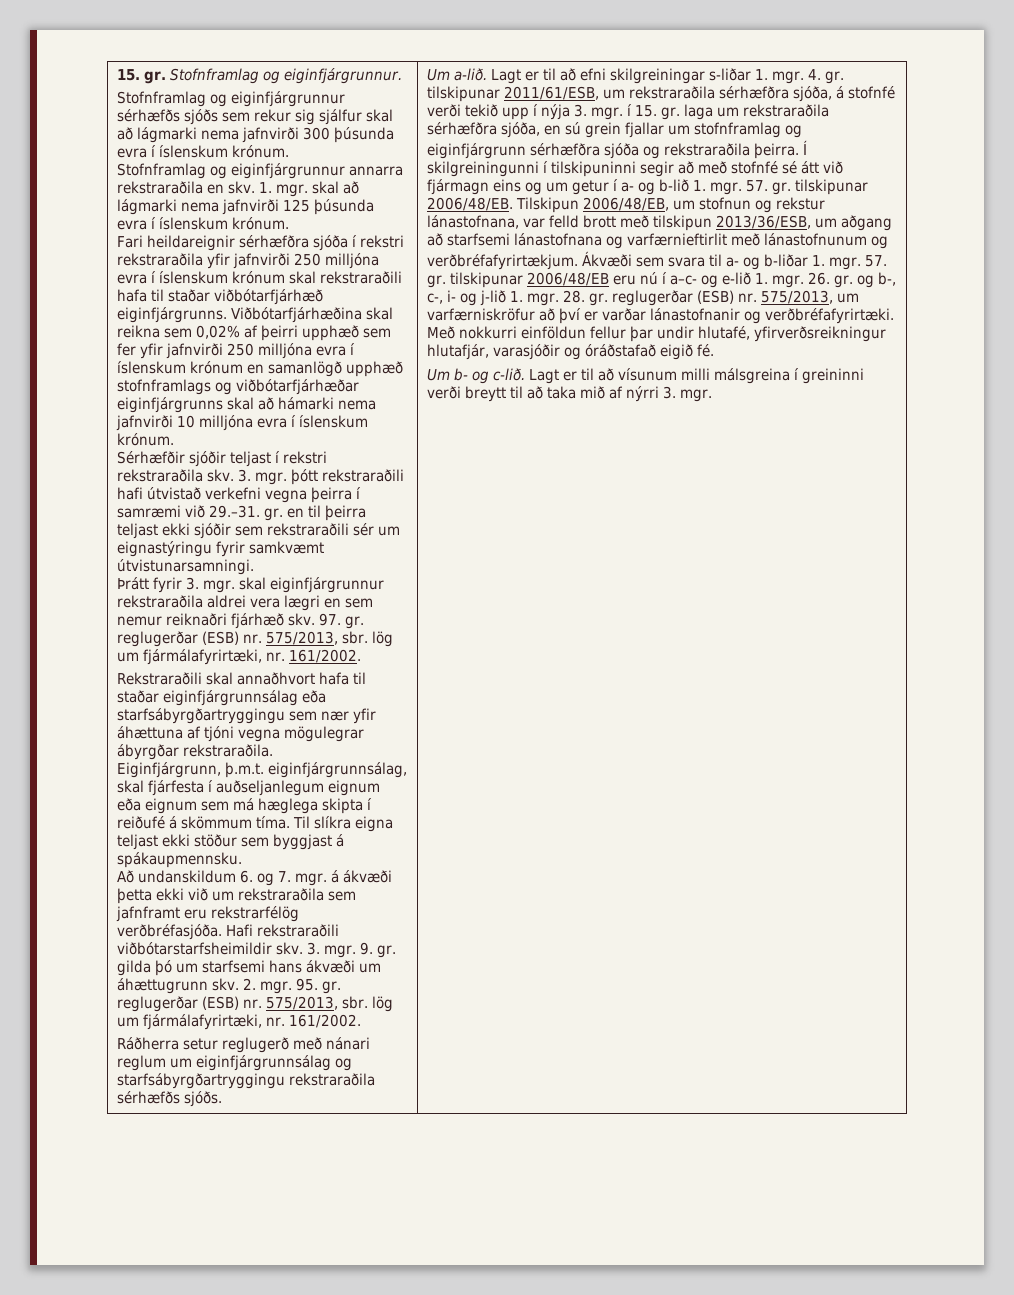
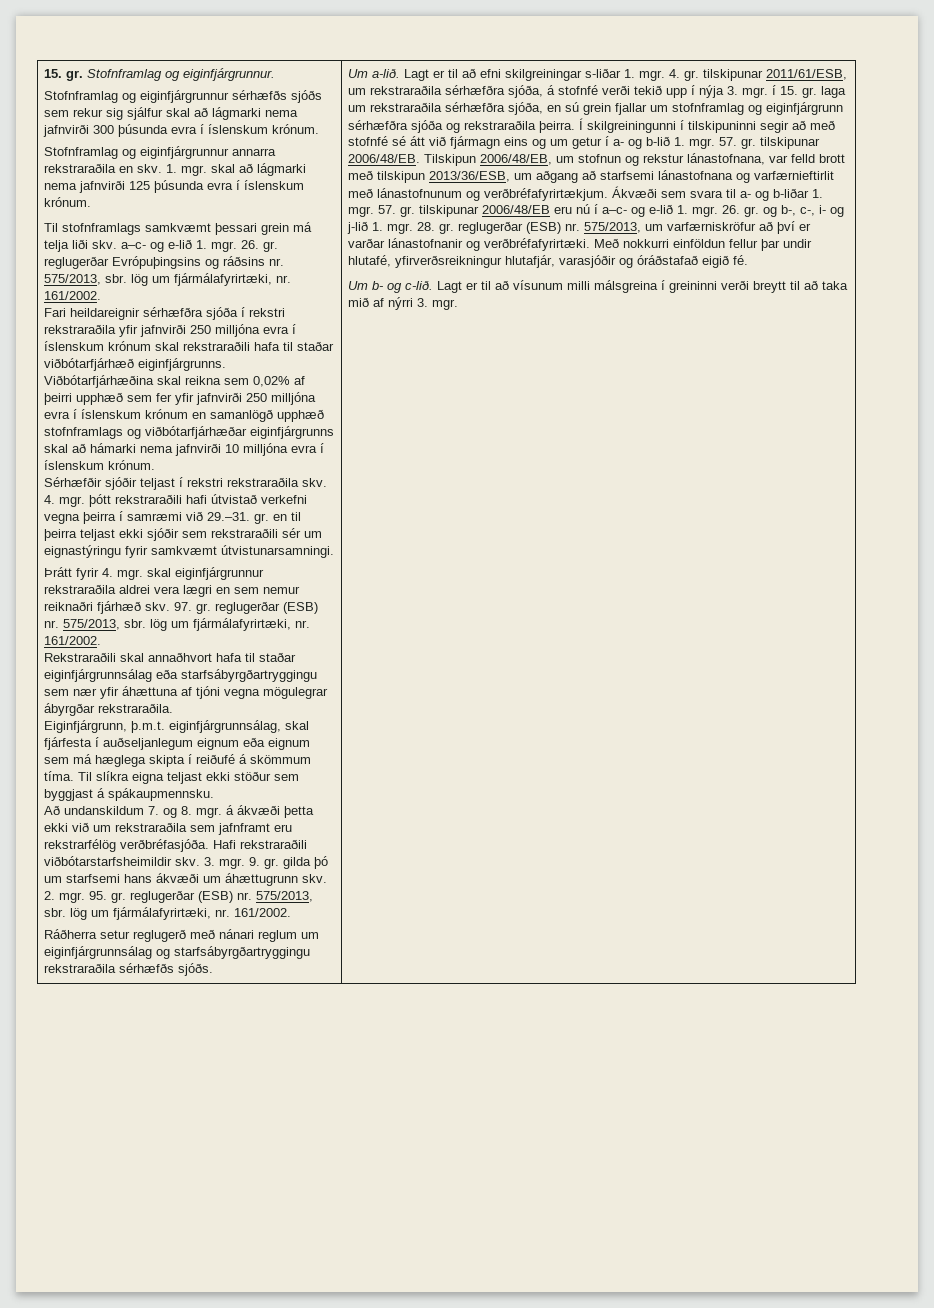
+ Til stofnframlags samkvæmt þessari grein má telja liði skv. a–c- og e-lið 1. mgr. 26. gr. reglugerðar Evrópuþingsins og ráðsins nr. 575/2013, sbr. lög um fjármálafyrirtæki, nr. 161/2002.
- 3. mgr. þótt rekstraraðili hafi útvistað verkefni vegna þeirra í samræmi við 29.–31. gr. en til þeirra teljast ekki sjóðir sem rekstraraðili sér um eignastýringu fyrir samkvæmt útvistunarsamningi.
+ 4. mgr. þótt rekstraraðili hafi útvistað verkefni vegna þeirra í samræmi við 29.–31. gr. en til þeirra teljast ekki sjóðir sem rekstraraðili sér um eignastýringu fyrir samkvæmt útvistunarsamningi.
- Þrátt fyrir 3. mgr. skal eiginfjárgrunnur rekstraraðila aldrei vera lægri en sem nemur reiknaðri fjárhæð skv.
+ Þrátt fyrir 4. mgr. skal eiginfjárgrunnur rekstraraðila aldrei vera lægri en sem nemur reiknaðri fjárhæð skv.
- Að undanskildum 6. og 7. mgr. á ákvæði þetta ekki við um rekstraraðila sem jafnframt eru rekstrarfélög verðbréfasjóða.
+ Að undanskildum 7. og 8. mgr. á ákvæði þetta ekki við um rekstraraðila sem jafnframt eru rekstrarfélög verðbréfasjóða.

